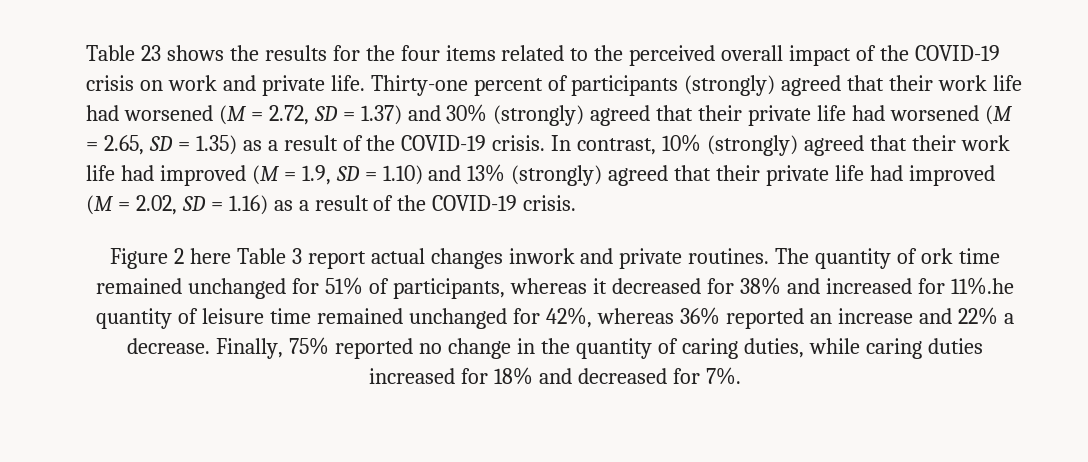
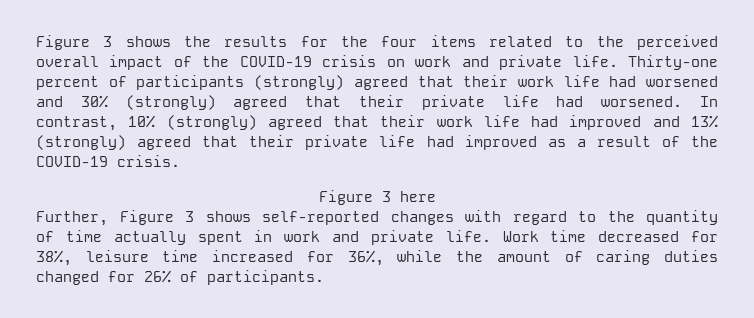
- Table 23 shows the results for the four items related to the perceived overall impact of the COVID-19 crisis on work and private life.
+ Figure 3 shows the results for the four items related to the perceived overall impact of the COVID-19 crisis on work and private life.
- Thirty-one percent of participants (strongly) agreed that their work life had worsened (M = 2.72, SD = 1.37) and 30% (strongly) agreed that their private life had worsened (M = 2.65, SD = 1.35) as a result of the COVID-19 crisis.
+ Thirty-one percent of participants (strongly) agreed that their work life had worsened and 30% (strongly) agreed that their private life had worsened.
- In contrast, 10% (strongly) agreed that their work life had improved (M = 1.9, SD = 1.10) and 13% (strongly) agreed that their private life had improved (M = 2.02, SD = 1.16) as a result of the COVID-19 crisis.
+ In contrast, 10% (strongly) agreed that their work life had improved and 13% (strongly) agreed that their private life had improved as a result of the COVID-19 crisis.
- Figure 2 here Table 3 report actual changes inwork and private routines. The quantity of ork time remained unchanged for 51% of participants, whereas it decreased for 38% and increased for 11%.he quantity of leisure time remained unchanged for 42%, whereas 36% reported an increase and 22% a decrease. Finally, 75% reported no change in the quantity of caring duties, while caring duties increased for 18% and decreased for 7%.
+ Figure 3 here
+ Further, Figure 3 shows self-reported changes with regard to the quantity of time actually spent in work and private life. Work time decreased for 38%, leisure time increased for 36%, while the amount of caring duties changed for 26% of participants.

